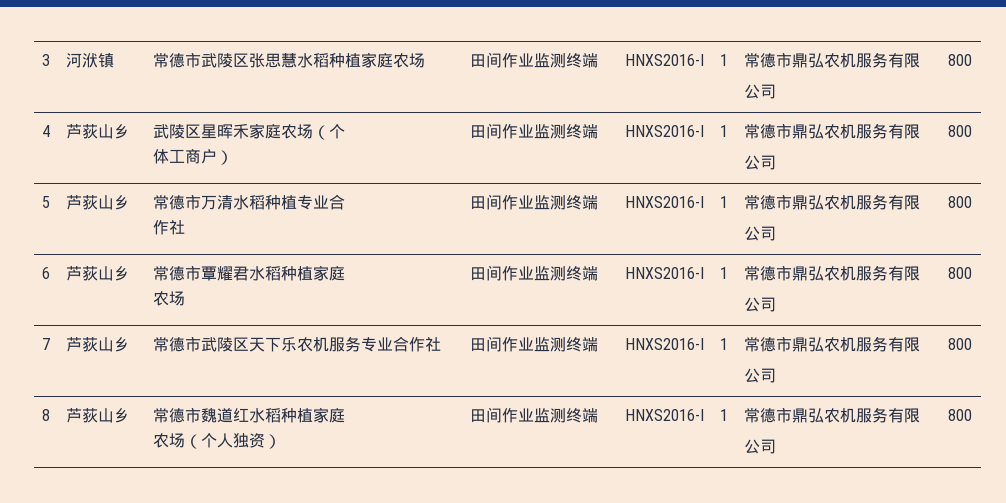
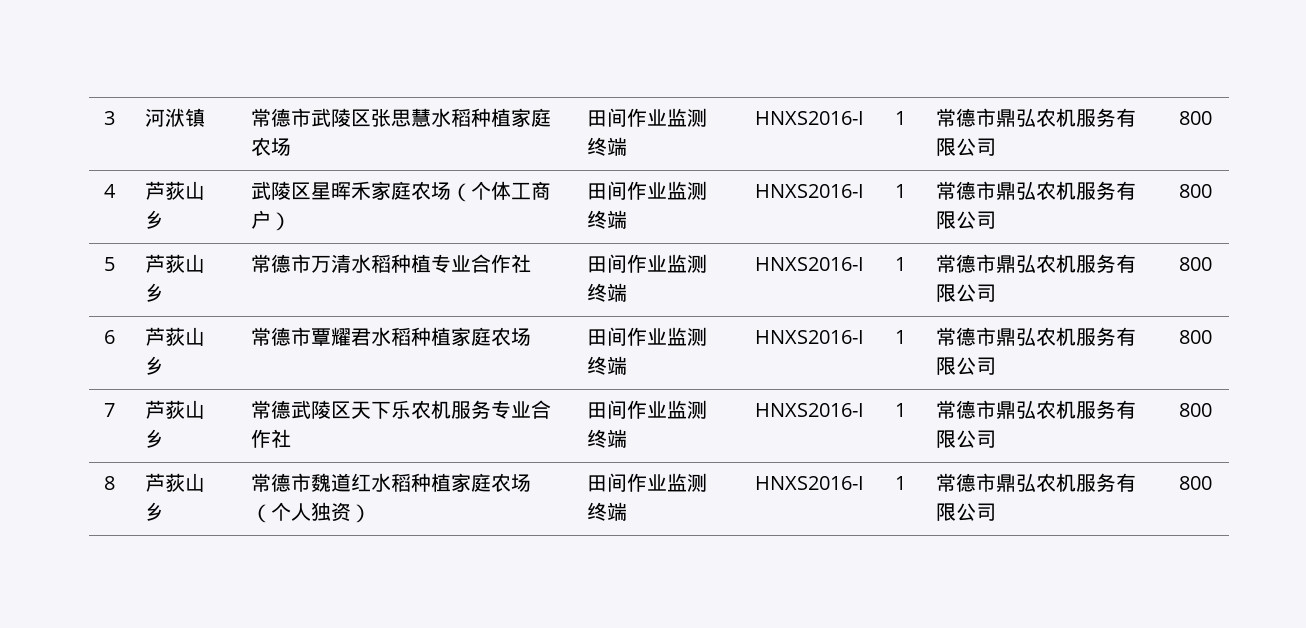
- 3 | 河洑镇 | 常德市武陵区张思慧水稻种植家庭农场 | 田间作业监测终端 | HNXS2016-I | 1 | 常德市鼎弘农机服务有限
- 公司 | 800
+ 3 | 河洑镇 | 常德市武陵区张思慧水稻种植家庭农场 | 田间作业监测终端 | HNXS2016-I | 1 | 常德市鼎弘农机服务有限公司 | 800
- 4 | 芦荻山乡 | 武陵区星晖禾家庭农场（个
- 体工商户） | 田间作业监测终端 | HNXS2016-I | 1 | 常德市鼎弘农机服务有限
- 公司 | 800
+ 4 | 芦荻山乡 | 武陵区星晖禾家庭农场（个体工商户） | 田间作业监测终端 | HNXS2016-I | 1 | 常德市鼎弘农机服务有限公司 | 800
- 5 | 芦荻山乡 | 常德市万清水稻种植专业合
- 作社 | 田间作业监测终端 | HNXS2016-I | 1 | 常德市鼎弘农机服务有限
- 公司 | 800
+ 5 | 芦荻山乡 | 常德市万清水稻种植专业合作社 | 田间作业监测终端 | HNXS2016-I | 1 | 常德市鼎弘农机服务有限公司 | 800
- 6 | 芦荻山乡 | 常德市覃耀君水稻种植家庭
- 农场 | 田间作业监测终端 | HNXS2016-I | 1 | 常德市鼎弘农机服务有限
- 公司 | 800
+ 6 | 芦荻山乡 | 常德市覃耀君水稻种植家庭农场 | 田间作业监测终端 | HNXS2016-I | 1 | 常德市鼎弘农机服务有限公司 | 800
- 7 | 芦荻山乡 | 常德市武陵区天下乐农机服务专业合作社 | 田间作业监测终端 | HNXS2016-I | 1 | 常德市鼎弘农机服务有限
- 公司 | 800
+ 7 | 芦荻山乡 | 常德武陵区天下乐农机服务专业合作社 | 田间作业监测终端 | HNXS2016-I | 1 | 常德市鼎弘农机服务有限公司 | 800
- 8 | 芦荻山乡 | 常德市魏道红水稻种植家庭
- 农场（个人独资） | 田间作业监测终端 | HNXS2016-I | 1 | 常德市鼎弘农机服务有限
- 公司 | 800
+ 8 | 芦荻山乡 | 常德市魏道红水稻种植家庭农场（个人独资） | 田间作业监测终端 | HNXS2016-I | 1 | 常德市鼎弘农机服务有限公司 | 800

